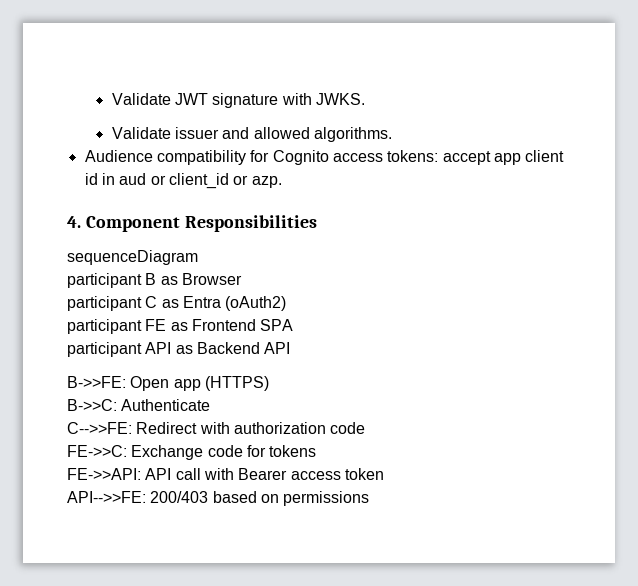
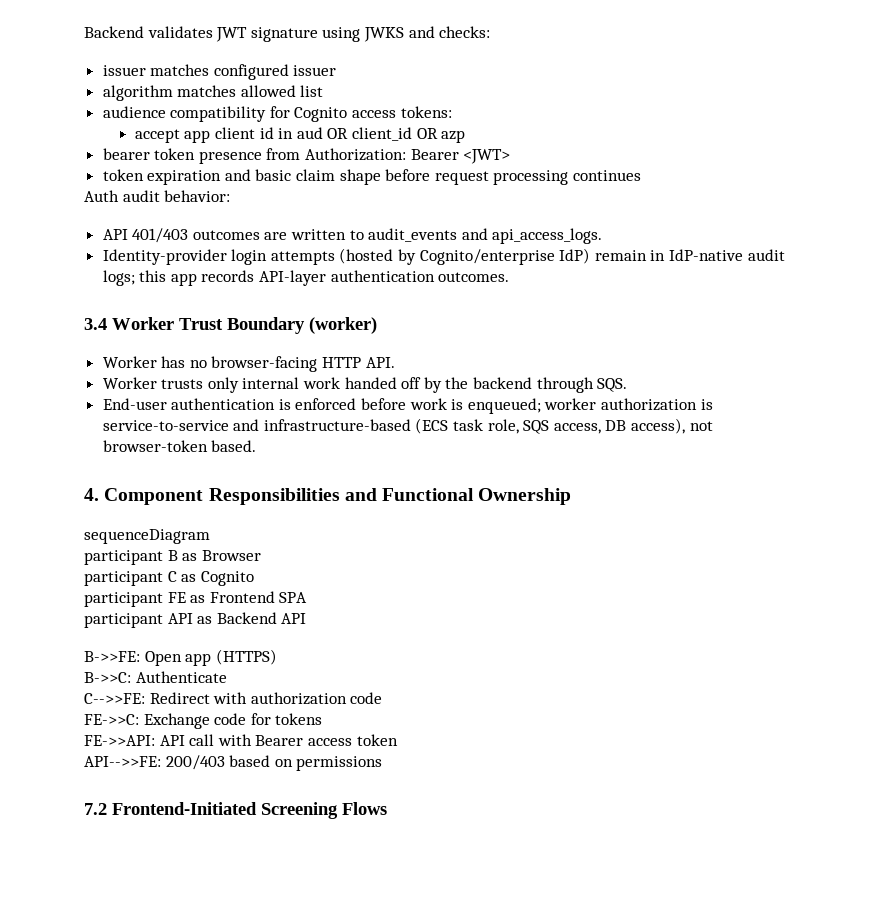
- Validate JWT signature with JWKS.
- Validate issuer and allowed algorithms.
- Audience compatibility for Cognito access tokens: accept app client id in aud or client_id or azp.
+ Backend validates JWT signature using JWKS and checks:
+ issuer matches configured issuer
+ algorithm matches allowed list
+ audience compatibility for Cognito access tokens:
+ accept app client id in aud OR client_id OR azp
+ bearer token presence from Authorization: Bearer <JWT>
+ token expiration and basic claim shape before request processing continues
+ Auth audit behavior:
+ API 401/403 outcomes are written to audit_events and api_access_logs.
+ Identity-provider login attempts (hosted by Cognito/enterprise IdP) remain in IdP-native audit logs; this app records API-layer authentication outcomes.
+ 3.4 Worker Trust Boundary (worker)
+ Worker has no browser-facing HTTP API.
+ Worker trusts only internal work handed off by the backend through SQS.
+ End-user authentication is enforced before work is enqueued; worker authorization is service-to-service and infrastructure-based (ECS task role, SQS access, DB access), not browser-token based.
- 4. Component Responsibilities
+ 4. Component Responsibilities and Functional Ownership
- participant C as Entra (oAuth2)
+ participant C as Cognito
+ 7.2 Frontend-Initiated Screening Flows

